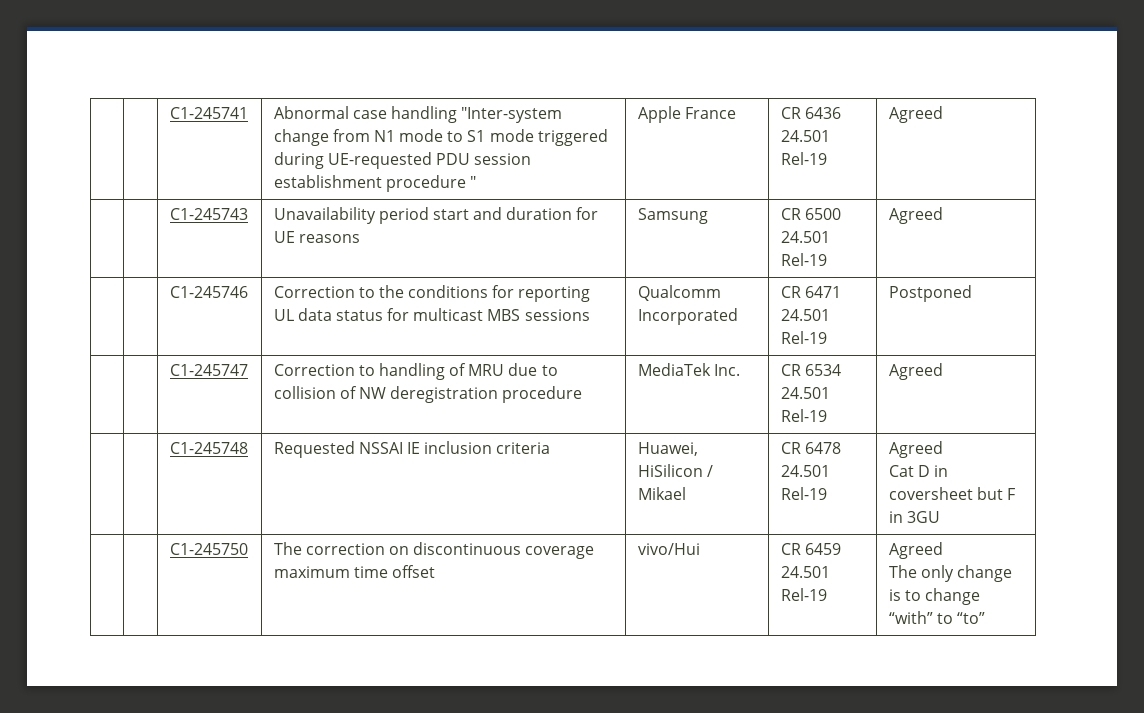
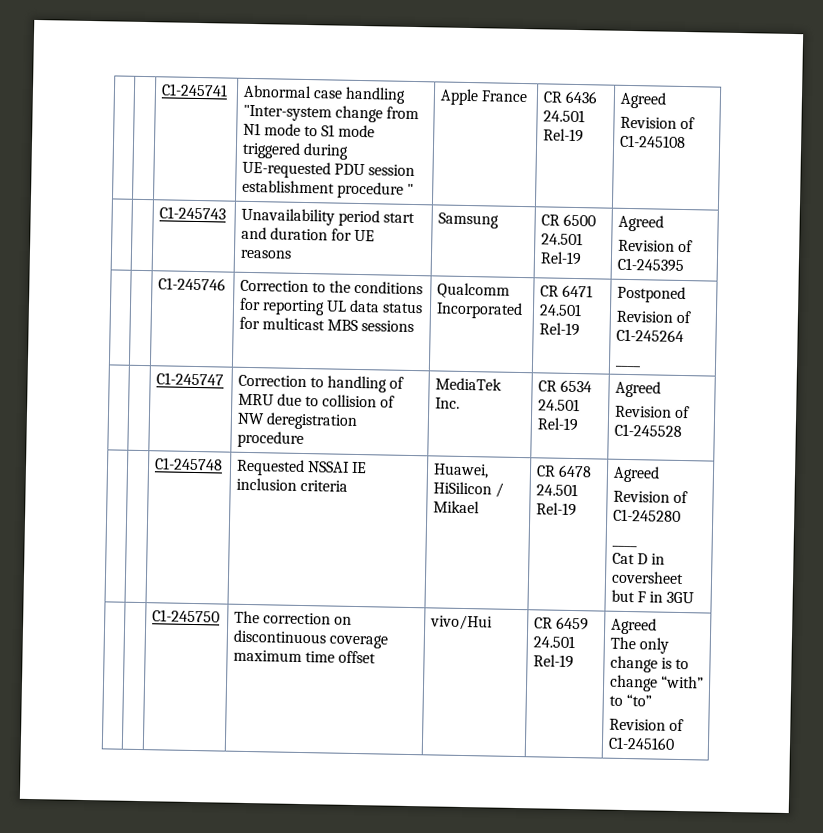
  | | C1-245741 | Abnormal case handling "Inter-system change from N1 mode to S1 mode triggered during UE-requested PDU session establishment procedure " | Apple France | CR 6436 24.501 Rel-19 | Agreed
+ Revision of C1-245108
  | | C1-245743 | Unavailability period start and duration for UE reasons | Samsung | CR 6500 24.501 Rel-19 | Agreed
+ Revision of C1-245395
  | | C1-245746 | Correction to the conditions for reporting UL data status for multicast MBS sessions | Qualcomm Incorporated | CR 6471 24.501 Rel-19 | Postponed
+ Revision of C1-245264
+ ____
  | | C1-245747 | Correction to handling of MRU due to collision of NW deregistration procedure | MediaTek Inc. | CR 6534 24.501 Rel-19 | Agreed
+ Revision of C1-245528
  | | C1-245748 | Requested NSSAI IE inclusion criteria | Huawei, HiSilicon / Mikael | CR 6478 24.501 Rel-19 | Agreed
+ Revision of C1-245280
+ ____
  | | C1-245750 | The correction on discontinuous coverage maximum time offset | vivo/Hui | CR 6459 24.501 Rel-19 | Agreed
  The only change is to change “with” to “to”
+ Revision of C1-245160

